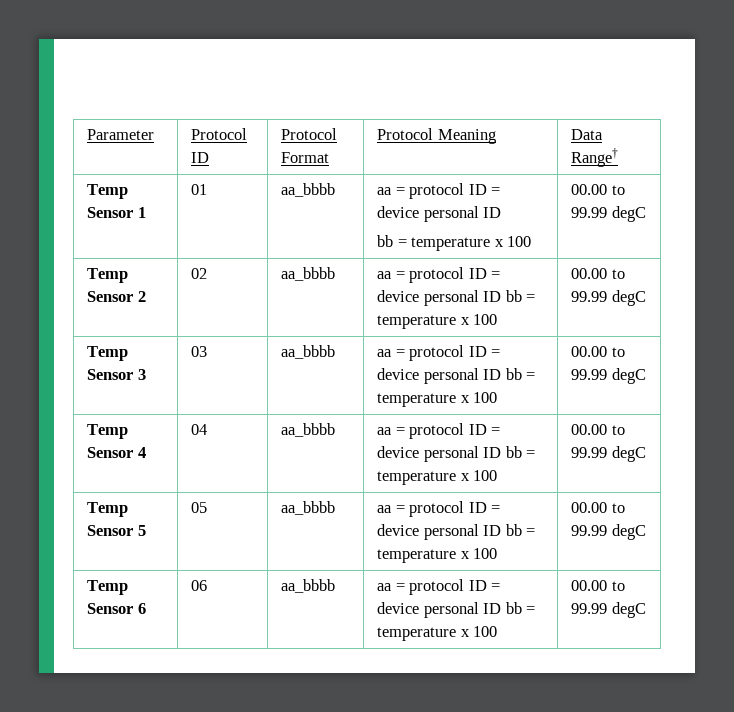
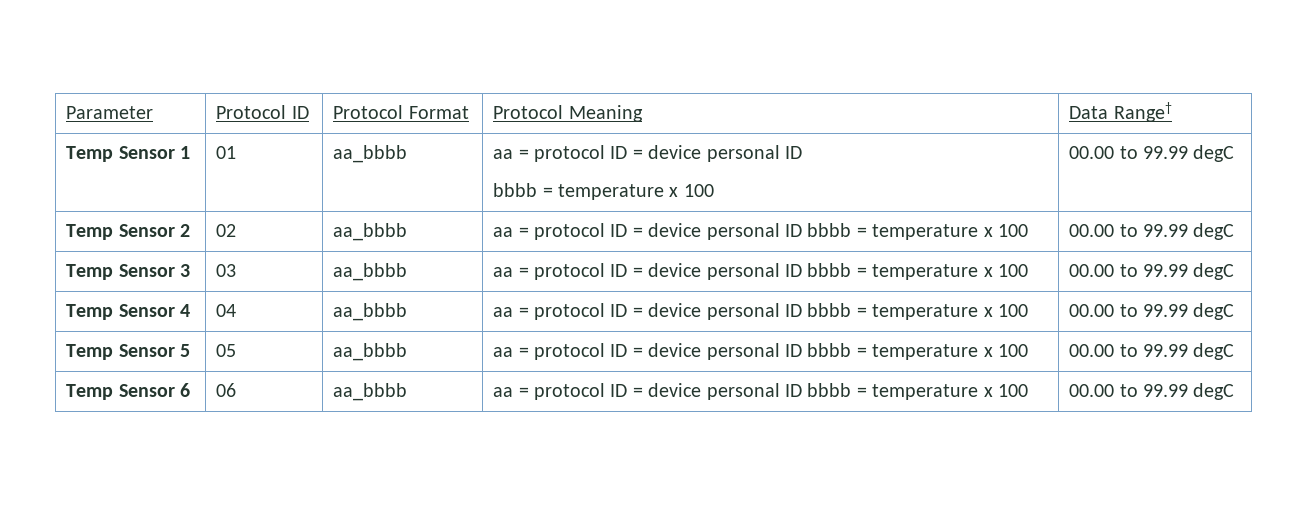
  Temp Sensor 1 | 01 | aa_bbbb | aa = protocol ID = device personal ID
- bb = temperature x 100 | 00.00 to 99.99 degC
+ bbbb = temperature x 100 | 00.00 to 99.99 degC
- Temp Sensor 2 | 02 | aa_bbbb | aa = protocol ID = device personal ID bb = temperature x 100 | 00.00 to 99.99 degC
+ Temp Sensor 2 | 02 | aa_bbbb | aa = protocol ID = device personal ID bbbb = temperature x 100 | 00.00 to 99.99 degC
- Temp Sensor 3 | 03 | aa_bbbb | aa = protocol ID = device personal ID bb = temperature x 100 | 00.00 to 99.99 degC
+ Temp Sensor 3 | 03 | aa_bbbb | aa = protocol ID = device personal ID bbbb = temperature x 100 | 00.00 to 99.99 degC
- Temp Sensor 4 | 04 | aa_bbbb | aa = protocol ID = device personal ID bb = temperature x 100 | 00.00 to 99.99 degC
+ Temp Sensor 4 | 04 | aa_bbbb | aa = protocol ID = device personal ID bbbb = temperature x 100 | 00.00 to 99.99 degC
- Temp Sensor 5 | 05 | aa_bbbb | aa = protocol ID = device personal ID bb = temperature x 100 | 00.00 to 99.99 degC
+ Temp Sensor 5 | 05 | aa_bbbb | aa = protocol ID = device personal ID bbbb = temperature x 100 | 00.00 to 99.99 degC
- Temp Sensor 6 | 06 | aa_bbbb | aa = protocol ID = device personal ID bb = temperature x 100 | 00.00 to 99.99 degC
+ Temp Sensor 6 | 06 | aa_bbbb | aa = protocol ID = device personal ID bbbb = temperature x 100 | 00.00 to 99.99 degC

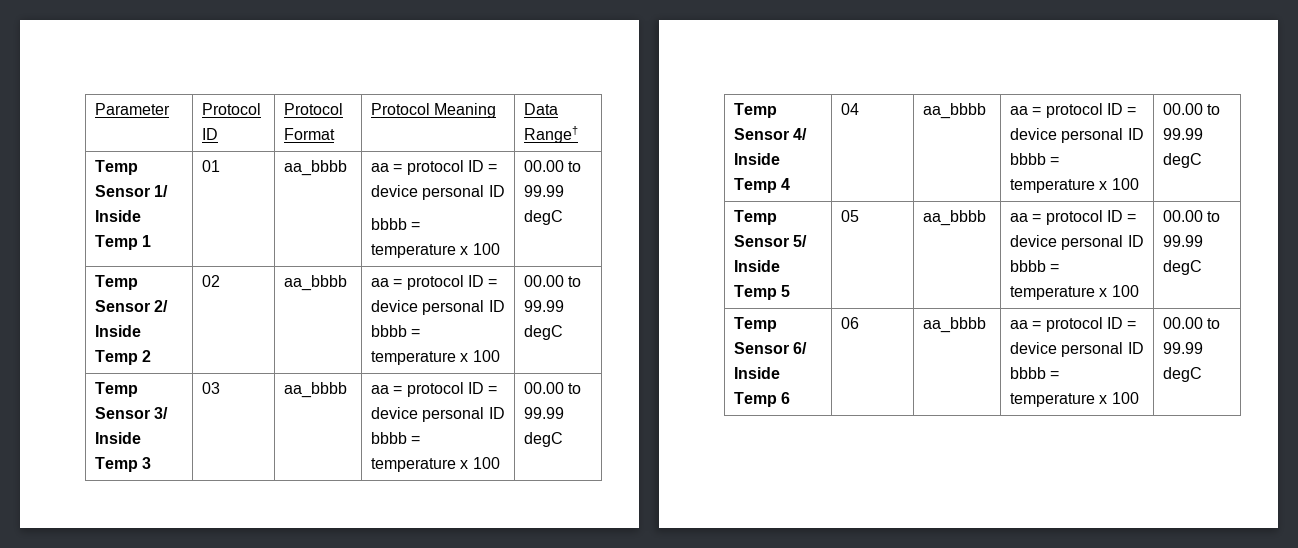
- Temp Sensor 1 | 01 | aa_bbbb | aa = protocol ID = device personal ID
+ Temp Sensor 1/ Inside Temp 1 | 01 | aa_bbbb | aa = protocol ID = device personal ID
- Temp Sensor 2 | 02 | aa_bbbb | aa = protocol ID = device personal ID bbbb = temperature x 100 | 00.00 to 99.99 degC
+ Temp Sensor 2/ Inside Temp 2 | 02 | aa_bbbb | aa = protocol ID = device personal ID bbbb = temperature x 100 | 00.00 to 99.99 degC
- Temp Sensor 3 | 03 | aa_bbbb | aa = protocol ID = device personal ID bbbb = temperature x 100 | 00.00 to 99.99 degC
+ Temp Sensor 3/ Inside Temp 3 | 03 | aa_bbbb | aa = protocol ID = device personal ID bbbb = temperature x 100 | 00.00 to 99.99 degC
- Temp Sensor 4 | 04 | aa_bbbb | aa = protocol ID = device personal ID bbbb = temperature x 100 | 00.00 to 99.99 degC
+ Temp Sensor 4/ Inside Temp 4 | 04 | aa_bbbb | aa = protocol ID = device personal ID bbbb = temperature x 100 | 00.00 to 99.99 degC
- Temp Sensor 5 | 05 | aa_bbbb | aa = protocol ID = device personal ID bbbb = temperature x 100 | 00.00 to 99.99 degC
+ Temp Sensor 5/ Inside Temp 5 | 05 | aa_bbbb | aa = protocol ID = device personal ID bbbb = temperature x 100 | 00.00 to 99.99 degC
- Temp Sensor 6 | 06 | aa_bbbb | aa = protocol ID = device personal ID bbbb = temperature x 100 | 00.00 to 99.99 degC
+ Temp Sensor 6/ Inside Temp 6 | 06 | aa_bbbb | aa = protocol ID = device personal ID bbbb = temperature x 100 | 00.00 to 99.99 degC

